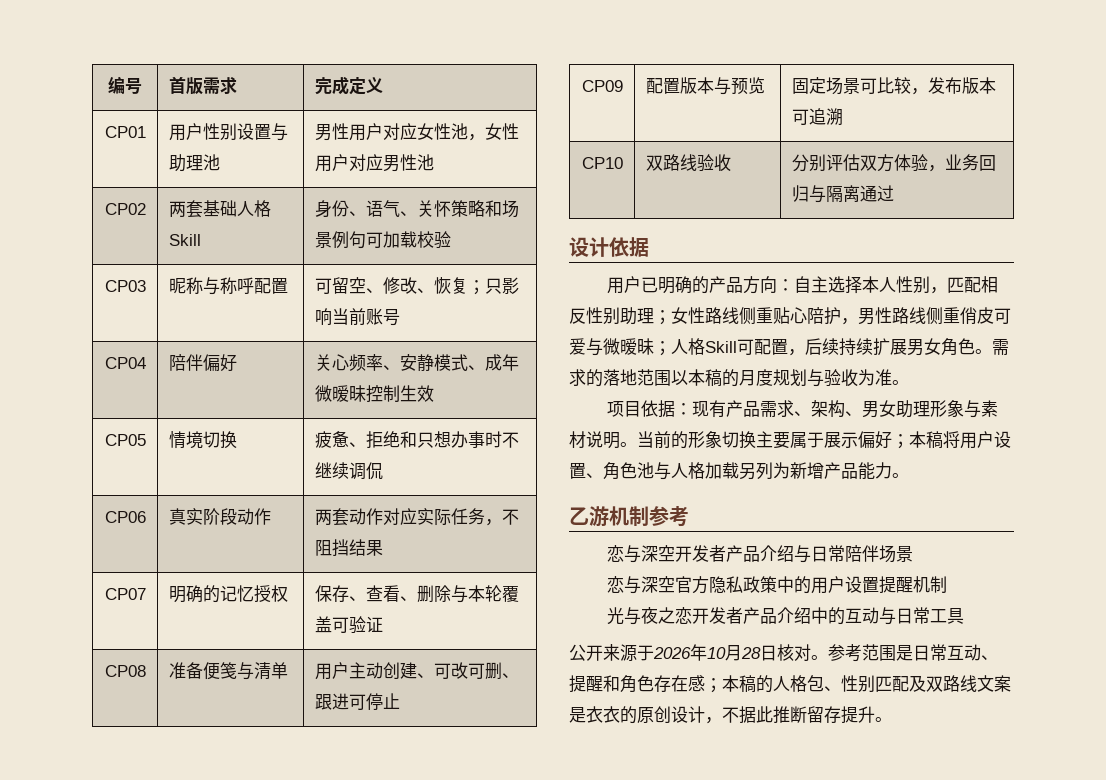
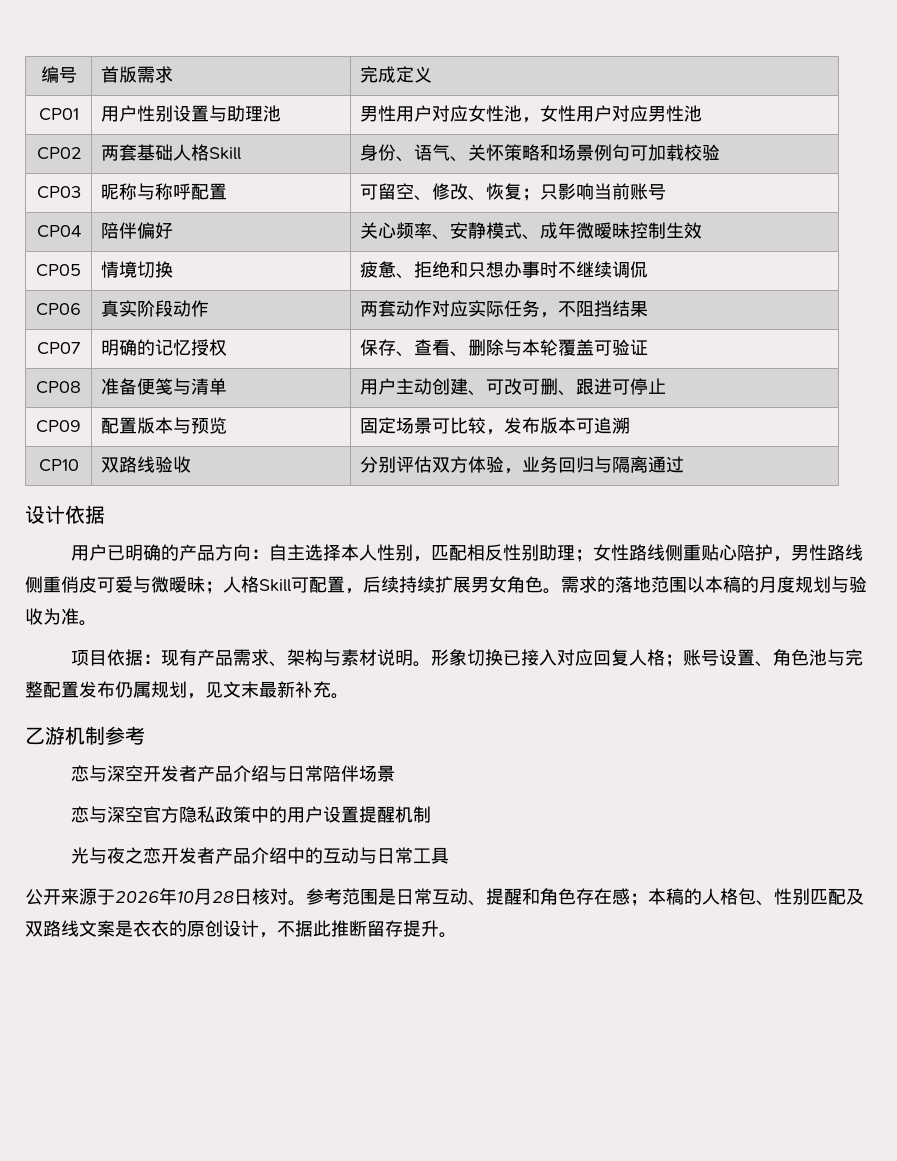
- 项目依据：现有产品需求、架构、男女助理形象与素材说明。
+ 项目依据：现有产品需求、架构与素材说明。
- 当前的形象切换主要属于展示偏好；本稿将用户设置、角色池与人格加载另列为新增产品能力。
+ 形象切换已接入对应回复人格；账号设置、角色池与完整配置发布仍属规划，见文末最新补充。

